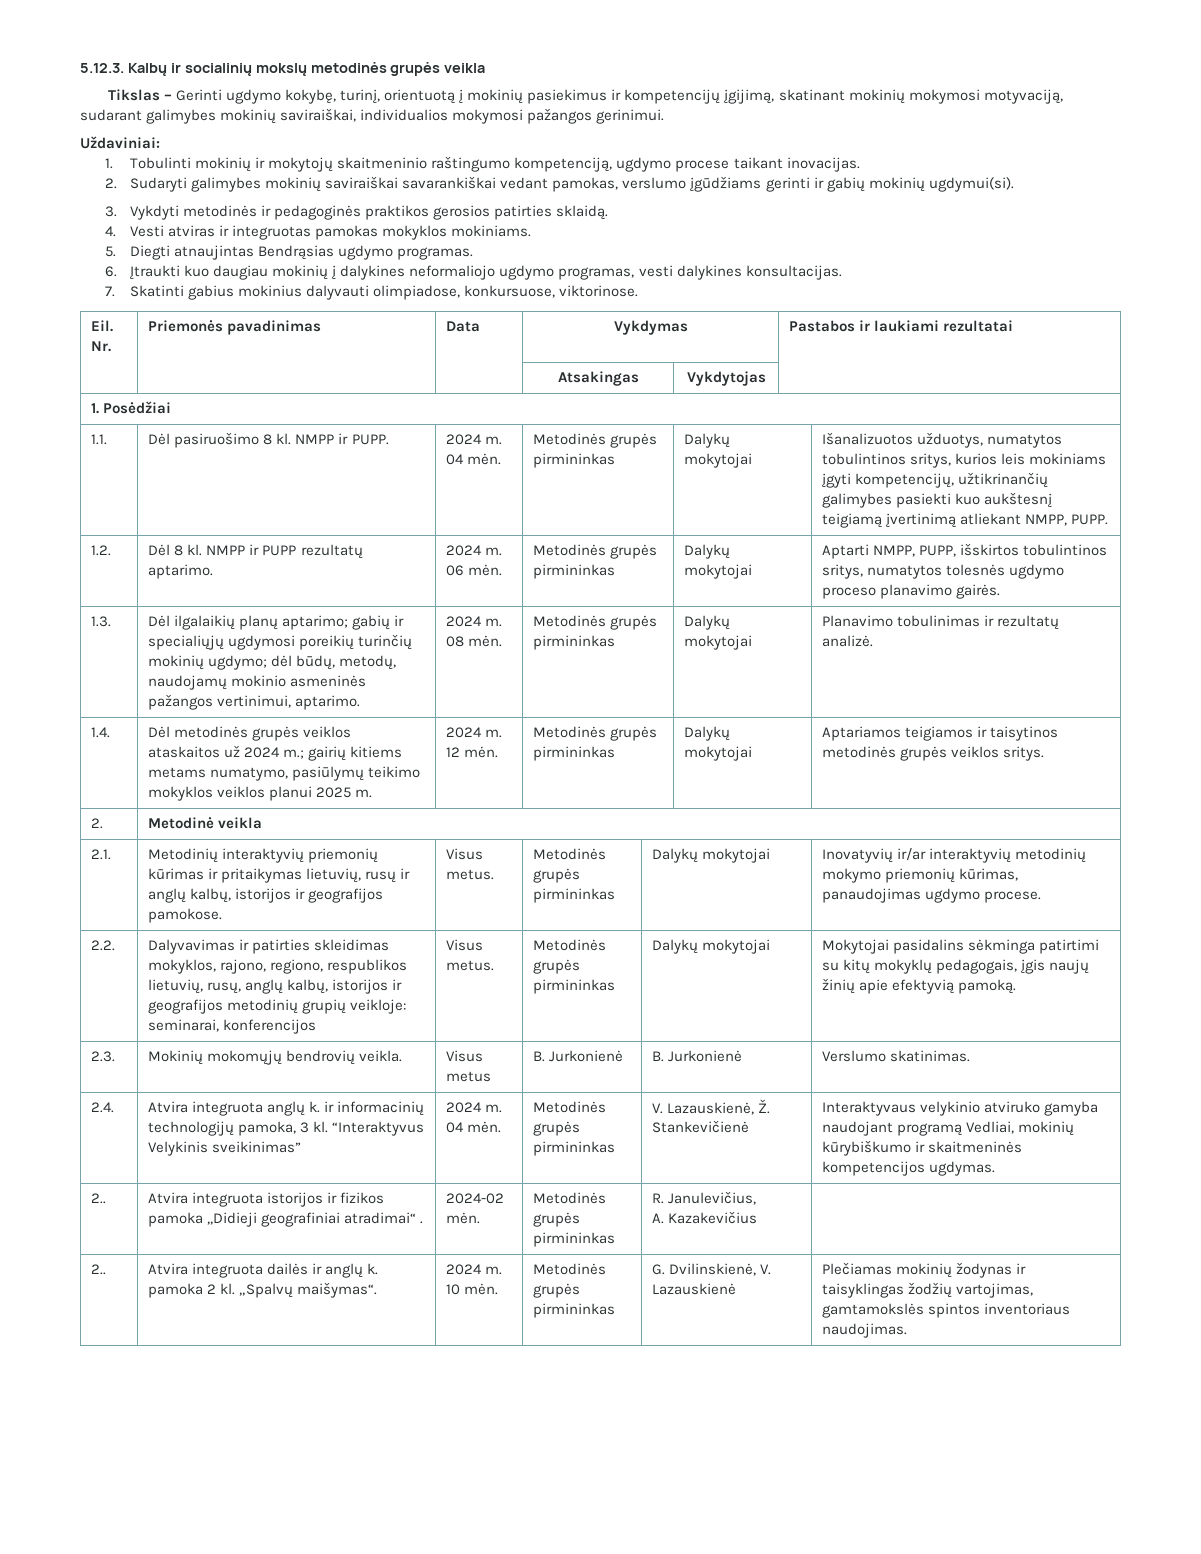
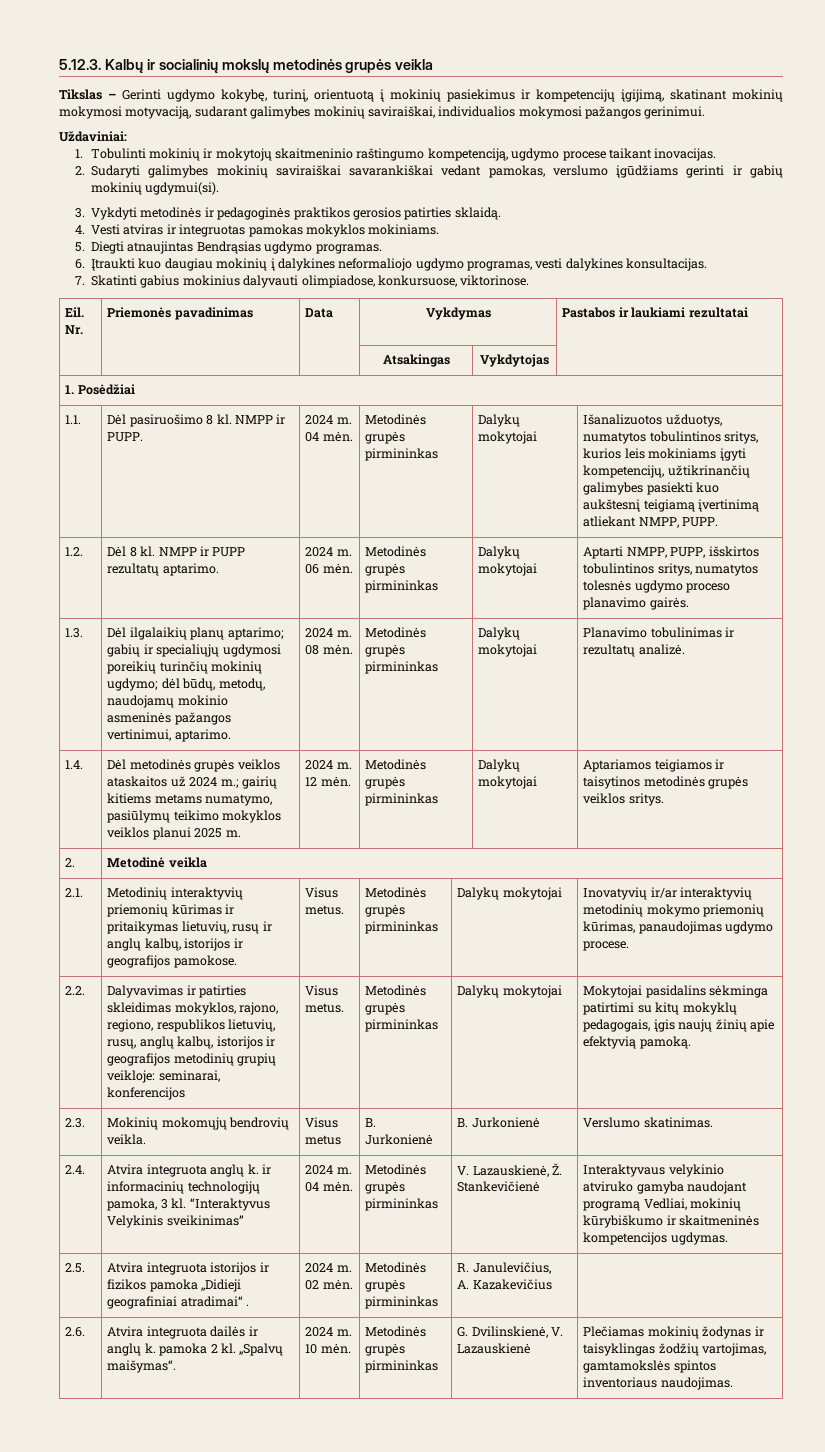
- 2.. | Atvira integruota istorijos ir fizikos pamoka ,,Didieji geografiniai atradimai“ . | 2024-02 mėn. | Metodinės grupės pirmininkas | R. Janulevičius,
+ 2.5. | Atvira integruota istorijos ir fizikos pamoka ,,Didieji geografiniai atradimai“ . | 2024 m. 02 mėn. | Metodinės grupės pirmininkas | R. Janulevičius,
- 2.. | Atvira integruota dailės ir anglų k. pamoka 2 kl. „Spalvų maišymas“. | 2024 m. 10 mėn. | Metodinės grupės pirmininkas | G. Dvilinskienė, V. Lazauskienė | Plečiamas mokinių žodynas ir taisyklingas žodžių vartojimas, gamtamokslės spintos inventoriaus naudojimas.
+ 2.6. | Atvira integruota dailės ir anglų k. pamoka 2 kl. „Spalvų maišymas“. | 2024 m. 10 mėn. | Metodinės grupės pirmininkas | G. Dvilinskienė, V. Lazauskienė | Plečiamas mokinių žodynas ir taisyklingas žodžių vartojimas, gamtamokslės spintos inventoriaus naudojimas.

